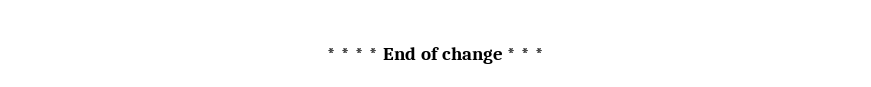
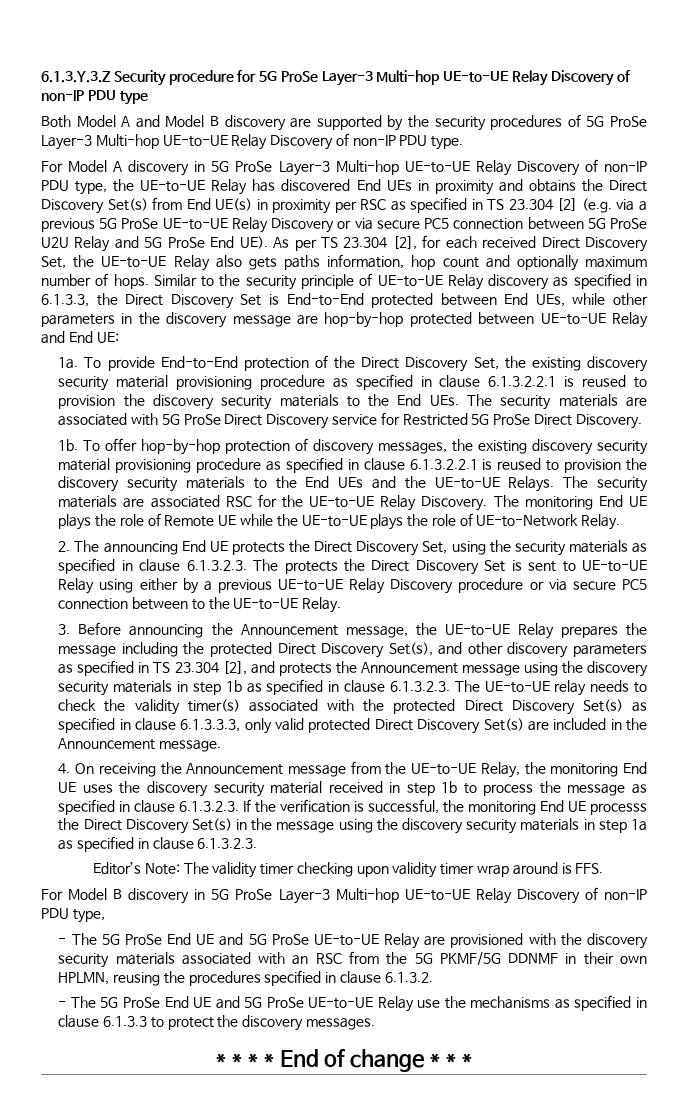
+ 6.1.3.Y.3.Z Security procedure for 5G ProSe Layer-3 Multi-hop UE-to-UE Relay Discovery of non-IP PDU type
+ Both Model A and Model B discovery are supported by the security procedures of 5G ProSe Layer-3 Multi-hop UE-to-UE Relay Discovery of non-IP PDU type.
+ For Model A discovery in 5G ProSe Layer-3 Multi-hop UE-to-UE Relay Discovery of non-IP PDU type, the UE-to-UE Relay has discovered End UEs in proximity and obtains the Direct Discovery Set(s) from End UE(s) in proximity per RSC as specified in TS 23.304 [2] (e.g. via a previous 5G ProSe UE-to-UE Relay Discovery or via secure PC5 connection between 5G ProSe U2U Relay and 5G ProSe End UE). As per TS 23.304 [2], for each received Direct Discovery Set, the UE-to-UE Relay also gets paths information, hop count and optionally maximum number of hops. Similar to the security principle of UE-to-UE Relay discovery as specified in 6.1.3.3, the Direct Discovery Set is End-to-End protected between End UEs, while other parameters in the discovery message are hop-by-hop protected between UE-to-UE Relay and End UE:
+ 1a. To provide End-to-End protection of the Direct Discovery Set, the existing discovery security material provisioning procedure as specified in clause 6.1.3.2.2.1 is reused to provision the discovery security materials to the End UEs. The security materials are associated with 5G ProSe Direct Discovery service for Restricted 5G ProSe Direct Discovery.
+ 1b. To offer hop-by-hop protection of discovery messages, the existing discovery security material provisioning procedure as specified in clause 6.1.3.2.2.1 is reused to provision the discovery security materials to the End UEs and the UE-to-UE Relays. The security materials are associated RSC for the UE-to-UE Relay Discovery. The monitoring End UE plays the role of Remote UE while the UE-to-UE plays the role of UE-to-Network Relay.
+ 2. The announcing End UE protects the Direct Discovery Set, using the security materials as specified in clause 6.1.3.2.3. The protects the Direct Discovery Set is sent to UE-to-UE Relay using either by a previous UE-to-UE Relay Discovery procedure or via secure PC5 connection between to the UE-to-UE Relay.
+ 3. Before announcing the Announcement message, the UE-to-UE Relay prepares the message including the protected Direct Discovery Set(s), and other discovery parameters as specified in TS 23.304 [2], and protects the Announcement message using the discovery security materials in step 1b as specified in clause 6.1.3.2.3. The UE-to-UE relay needs to check the validity timer(s) associated with the protected Direct Discovery Set(s) as specified in clause 6.1.3.3.3, only valid protected Direct Discovery Set(s) are included in the Announcement message.
+ 4. On receiving the Announcement message from the UE-to-UE Relay, the monitoring End UE uses the discovery security material received in step 1b to process the message as specified in clause 6.1.3.2.3. If the verification is successful, the monitoring End UE processs the Direct Discovery Set(s) in the message using the discovery security materials in step 1a as specified in clause 6.1.3.2.3.
+ Editor’s Note: The validity timer checking upon validity timer wrap around is FFS.
+ For Model B discovery in 5G ProSe Layer-3 Multi-hop UE-to-UE Relay Discovery of non-IP PDU type,
+ - The 5G ProSe End UE and 5G ProSe UE-to-UE Relay are provisioned with the discovery security materials associated with an RSC from the 5G PKMF/5G DDNMF in their own HPLMN, reusing the procedures specified in clause 6.1.3.2.
+ - The 5G ProSe End UE and 5G ProSe UE-to-UE Relay use the mechanisms as specified in clause 6.1.3.3 to protect the discovery messages.

